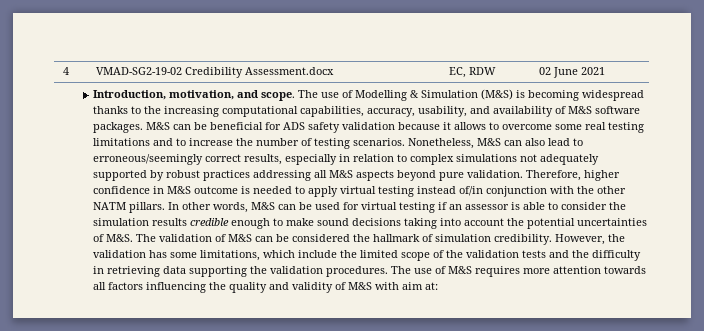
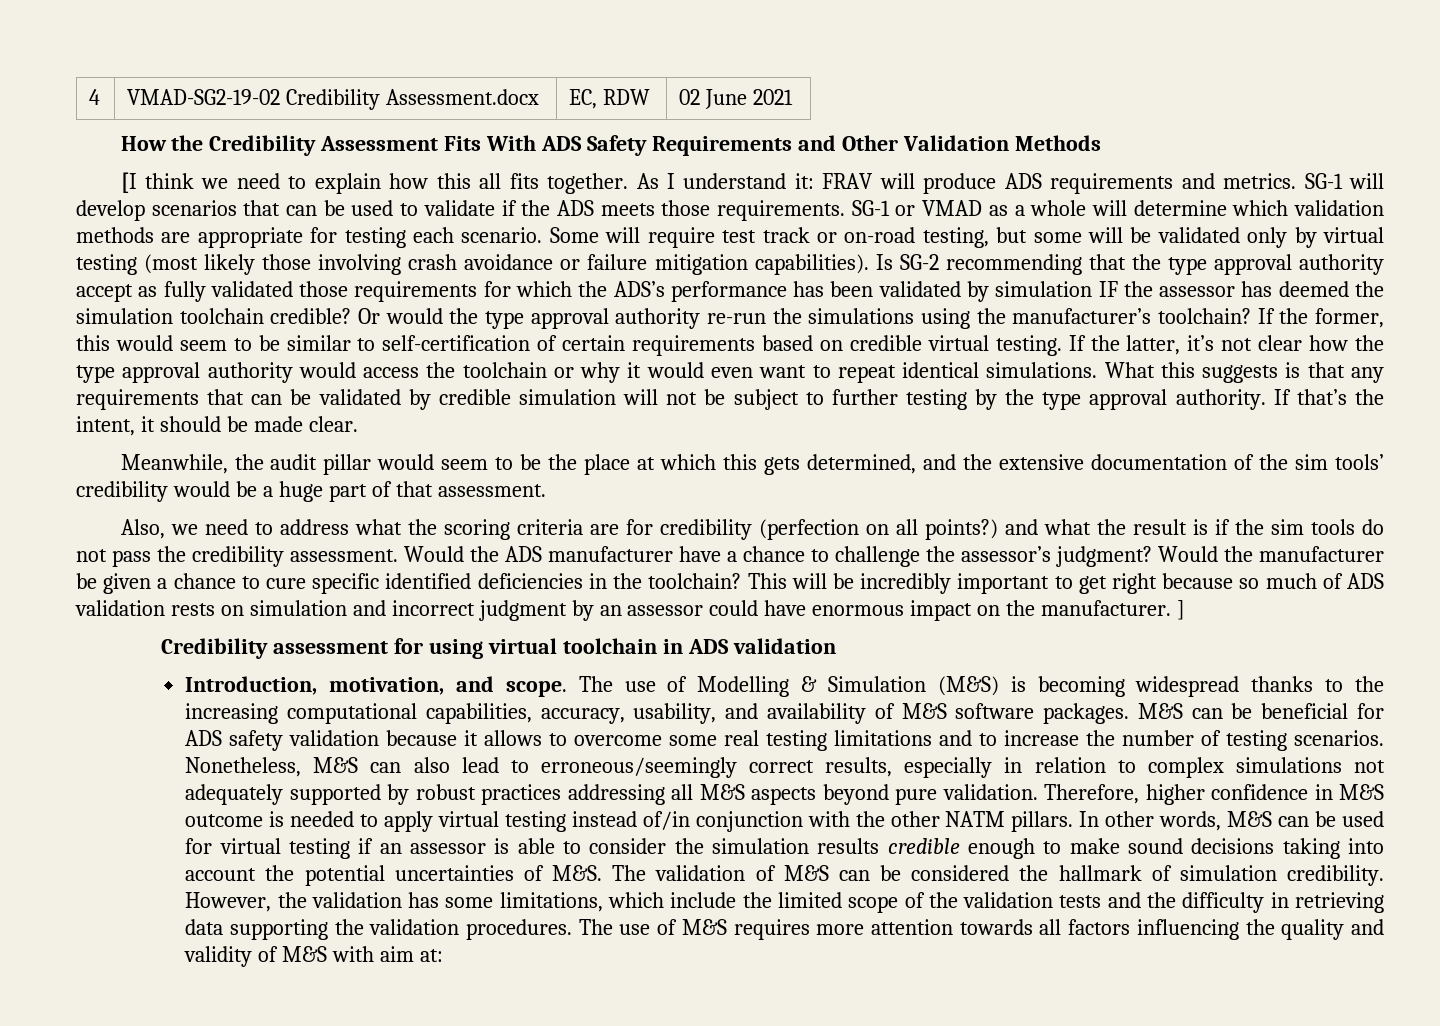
+ How the Credibility Assessment Fits With ADS Safety Requirements and Other Validation Methods
+ [I think we need to explain how this all fits together. As I understand it: FRAV will produce ADS requirements and metrics. SG-1 will develop scenarios that can be used to validate if the ADS meets those requirements. SG-1 or VMAD as a whole will determine which validation methods are appropriate for testing each scenario. Some will require test track or on-road testing, but some will be validated only by virtual testing (most likely those involving crash avoidance or failure mitigation capabilities). Is SG-2 recommending that the type approval authority accept as fully validated those requirements for which the ADS’s performance has been validated by simulation IF the assessor has deemed the simulation toolchain credible? Or would the type approval authority re-run the simulations using the manufacturer’s toolchain? If the former, this would seem to be similar to self-certification of certain requirements based on credible virtual testing. If the latter, it’s not clear how the type approval authority would access the toolchain or why it would even want to repeat identical simulations. What this suggests is that any requirements that can be validated by credible simulation will not be subject to further testing by the type approval authority. If that’s the intent, it should be made clear.
+ Meanwhile, the audit pillar would seem to be the place at which this gets determined, and the extensive documentation of the sim tools’ credibility would be a huge part of that assessment.
+ Also, we need to address what the scoring criteria are for credibility (perfection on all points?) and what the result is if the sim tools do not pass the credibility assessment. Would the ADS manufacturer have a chance to challenge the assessor’s judgment? Would the manufacturer be given a chance to cure specific identified deficiencies in the toolchain? This will be incredibly important to get right because so much of ADS validation rests on simulation and incorrect judgment by an assessor could have enormous impact on the manufacturer. ]
+ Credibility assessment for using virtual toolchain in ADS validation

